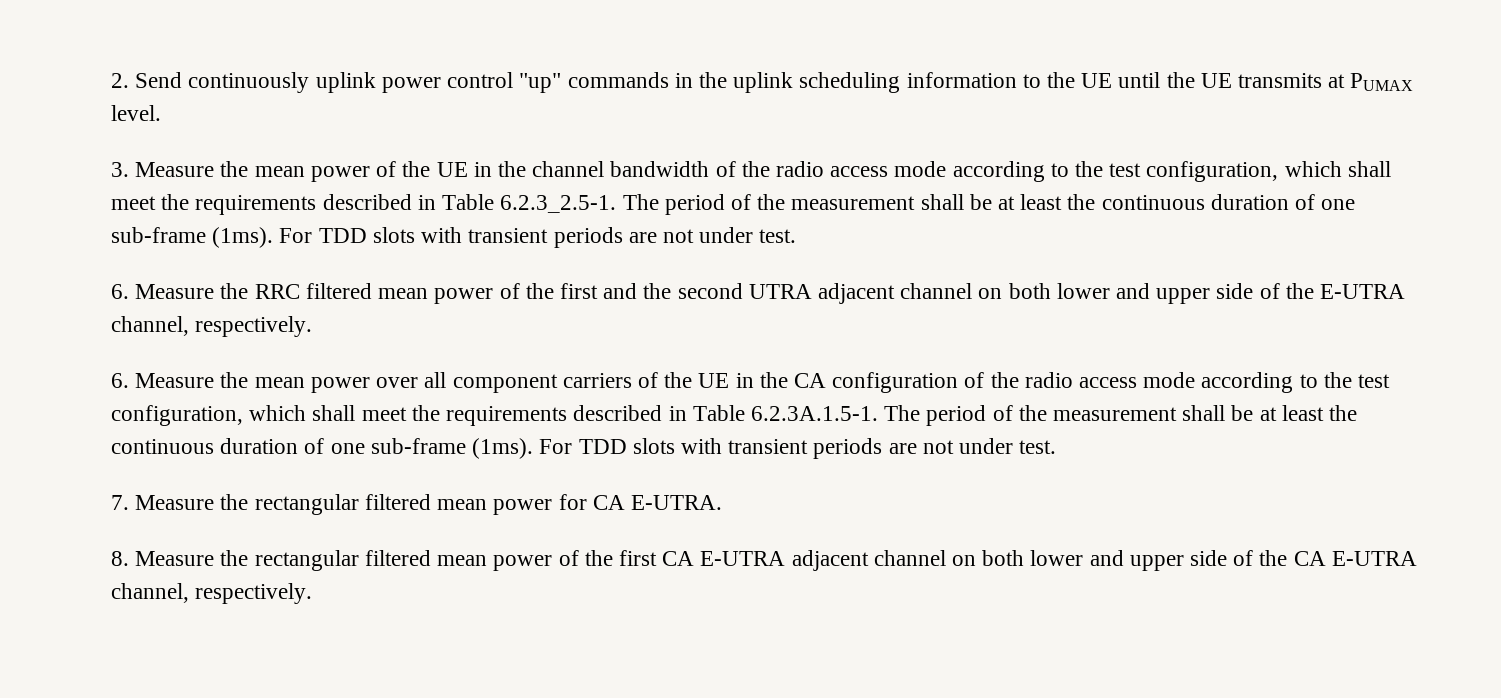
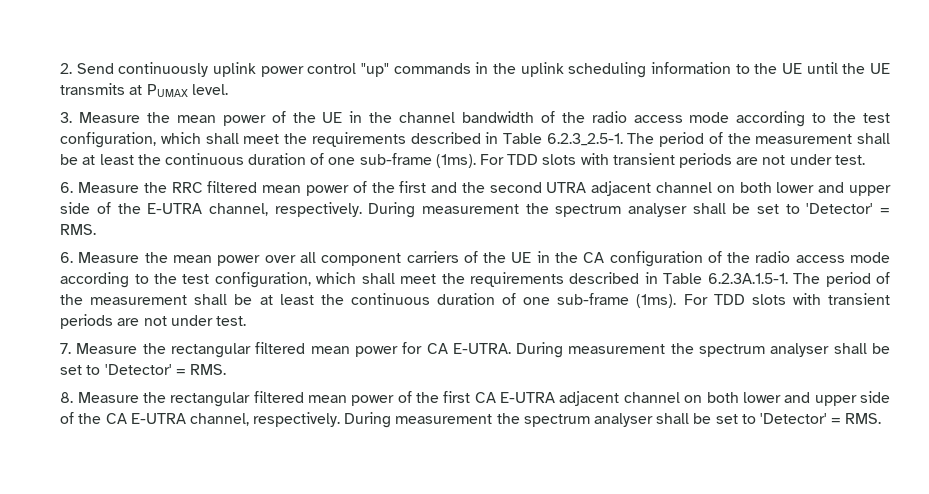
- 6. Measure the RRC filtered mean power of the first and the second UTRA adjacent channel on both lower and upper side of the E-UTRA channel, respectively.
+ 6. Measure the RRC filtered mean power of the first and the second UTRA adjacent channel on both lower and upper side of the E-UTRA channel, respectively. During measurement the spectrum analyser shall be set to 'Detector' = RMS.
- 7. Measure the rectangular filtered mean power for CA E-UTRA.
+ 7. Measure the rectangular filtered mean power for CA E-UTRA. During measurement the spectrum analyser shall be set to 'Detector' = RMS.
- 8. Measure the rectangular filtered mean power of the first CA E-UTRA adjacent channel on both lower and upper side of the CA E-UTRA channel, respectively.
+ 8. Measure the rectangular filtered mean power of the first CA E-UTRA adjacent channel on both lower and upper side of the CA E-UTRA channel, respectively. During measurement the spectrum analyser shall be set to 'Detector' = RMS.

